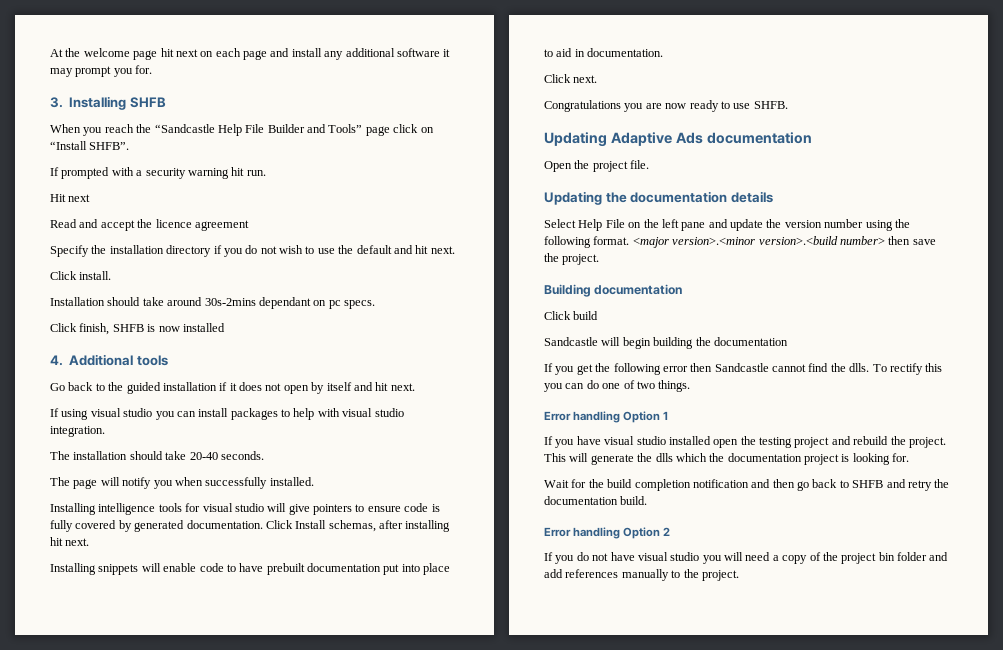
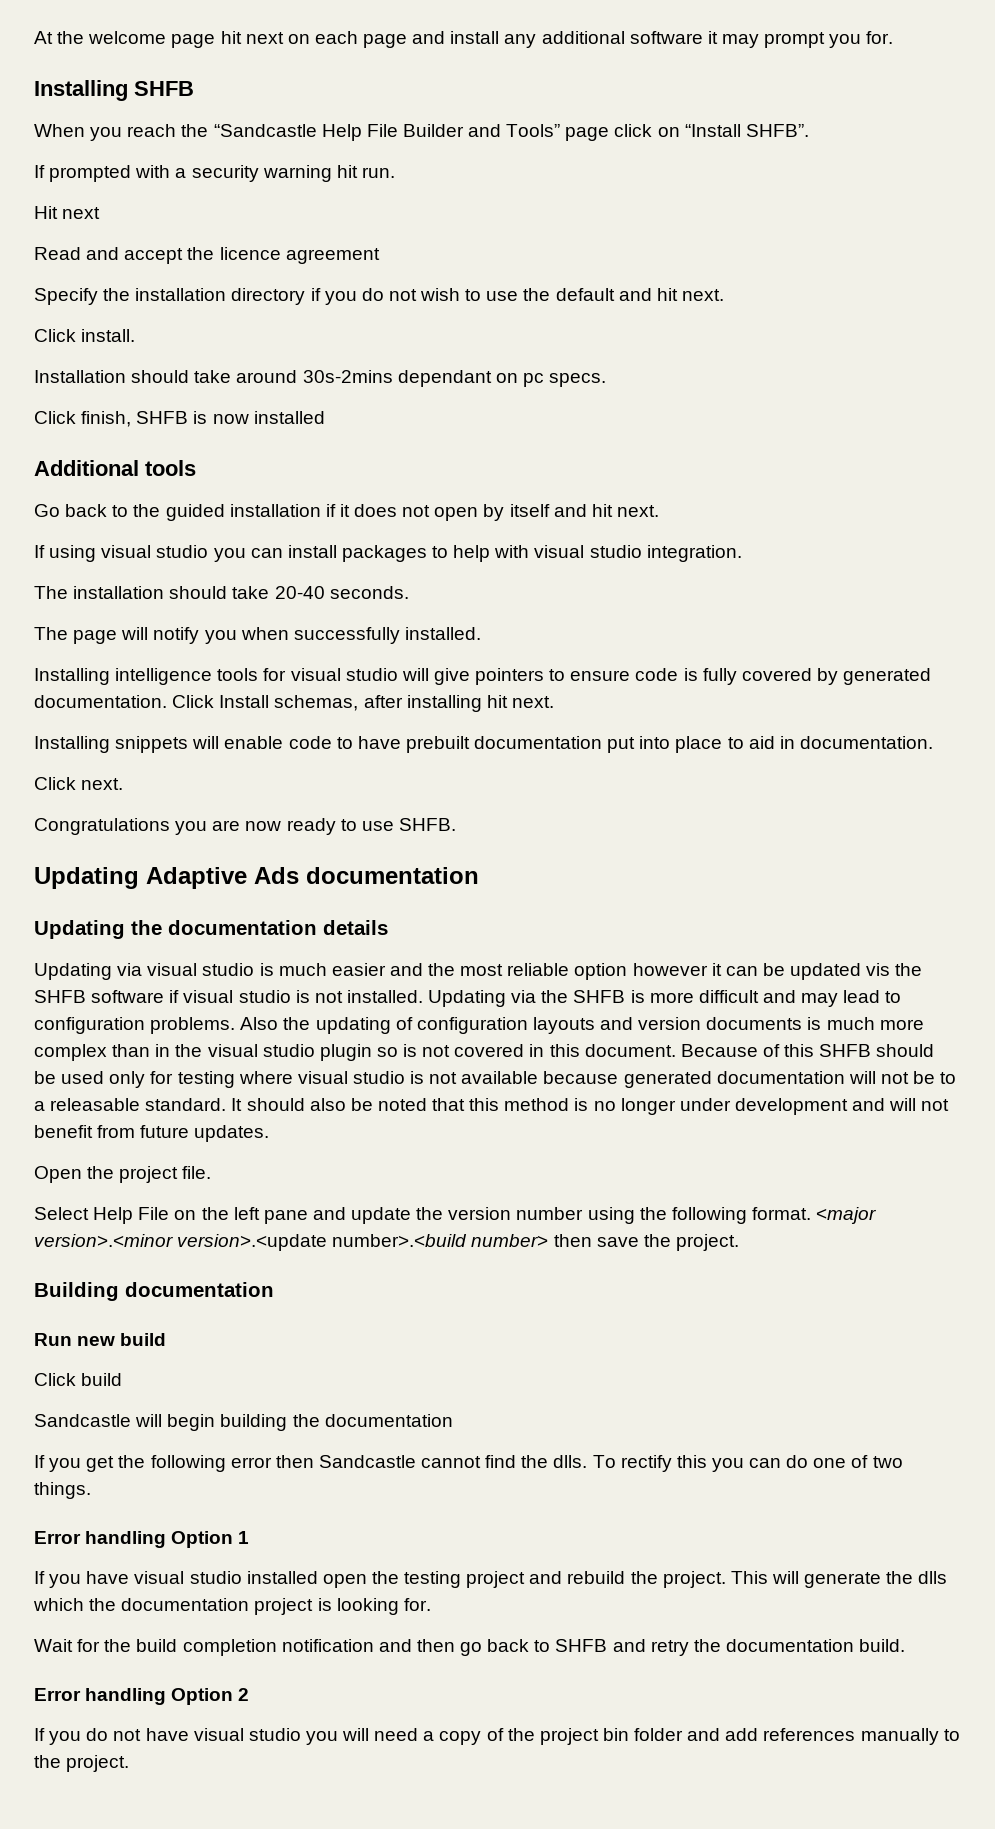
- 3. Installing SHFB
+ Installing SHFB
- 4. Additional tools
+ Additional tools
+ Updating the documentation details
+ Updating via visual studio is much easier and the most reliable option however it can be updated vis the SHFB software if visual studio is not installed. Updating via the SHFB is more difficult and may lead to configuration problems. Also the updating of configuration layouts and version documents is much more complex than in the visual studio plugin so is not covered in this document. Because of this SHFB should be used only for testing where visual studio is not available because generated documentation will not be to a releasable standard. It should also be noted that this method is no longer under development and will not benefit from future updates.
- Updating the documentation details
- <major version>.<minor version>.<build number> then save the project.
+ <major version>.<minor version>.<update number>.<build number> then save the project.
+ Run new build

